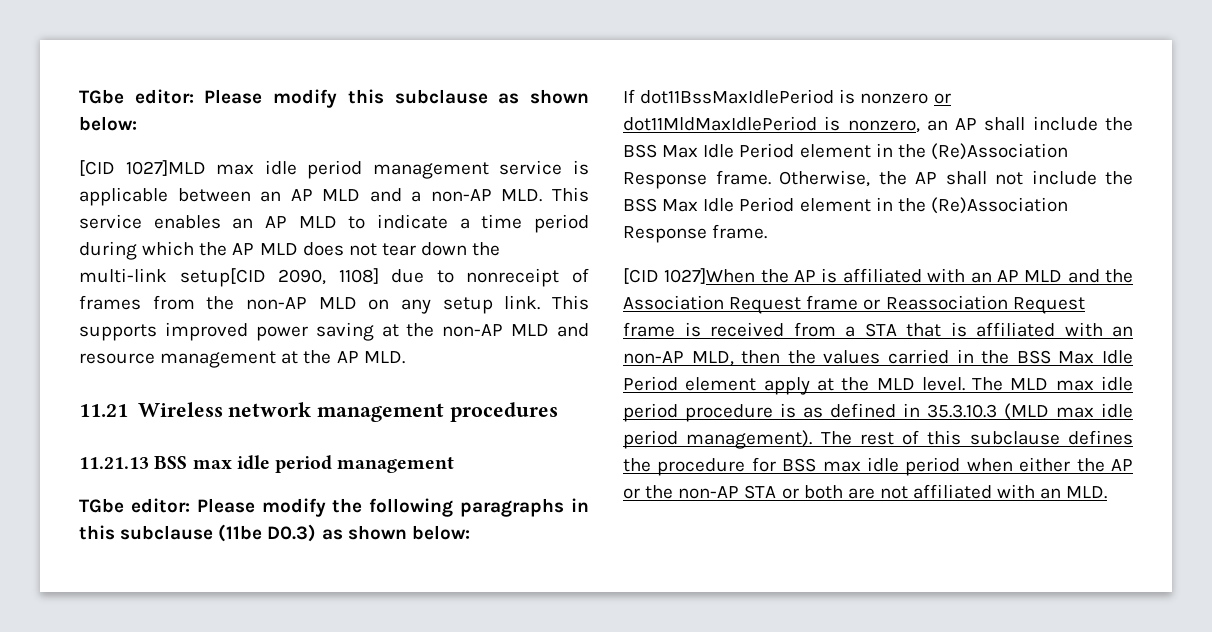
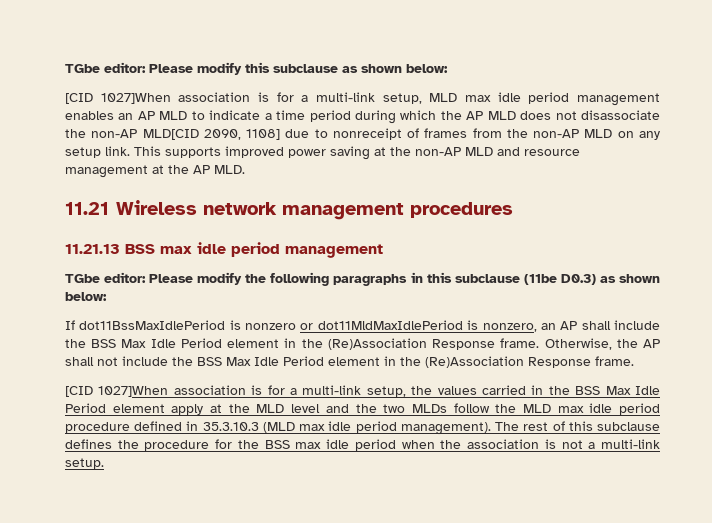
- [CID 1027]MLD max idle period management service is applicable between an AP MLD and a non-AP MLD. This service enables an AP MLD to indicate a time period during which the AP MLD does not tear down the multi-link setup[CID 2090, 1108] due to nonreceipt of frames from the non-AP MLD on any setup link.
+ [CID 1027]When association is for a multi-link setup, MLD max idle period management enables an AP MLD to indicate a time period during which the AP MLD does not disassociate the non-AP MLD[CID 2090, 1108] due to nonreceipt of frames from the non-AP MLD on any setup link.
- [CID 1027]When the AP is affiliated with an AP MLD and the Association Request frame or Reassociation Request frame is received from a STA that is affiliated with an non-AP MLD, then the values carried in the BSS Max Idle Period element apply at the MLD level. The MLD max idle period procedure is as defined in 35.3.10.3 (MLD max idle period management).
+ [CID 1027]When association is for a multi-link setup, the values carried in the BSS Max Idle Period element apply at the MLD level and the two MLDs follow the MLD max idle period procedure defined in 35.3.10.3 (MLD max idle period management).
- The rest of this subclause defines the procedure for BSS max idle period when either the AP or the non-AP STA or both are not affiliated with an MLD.
+ The rest of this subclause defines the procedure for the BSS max idle period when the association is not a multi-link setup.

